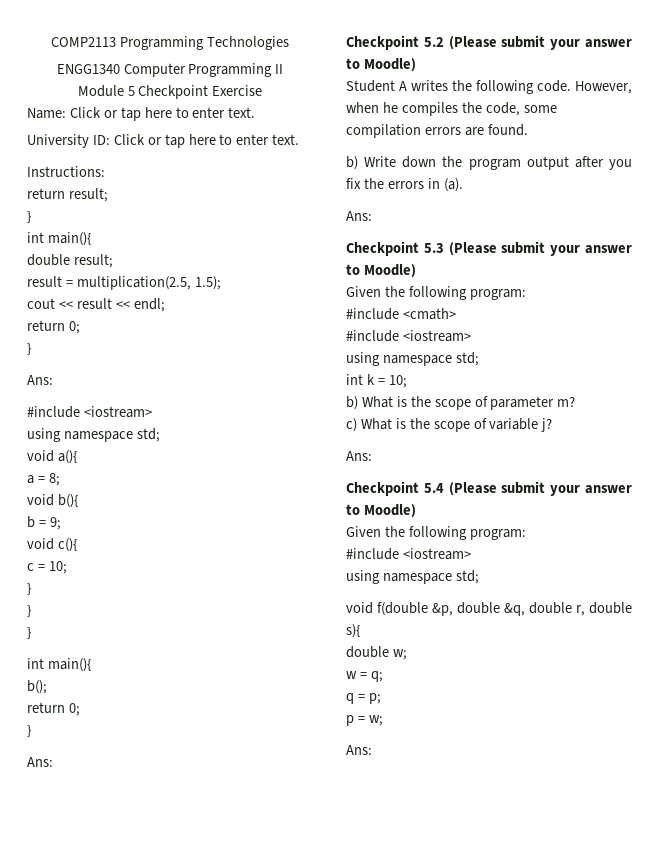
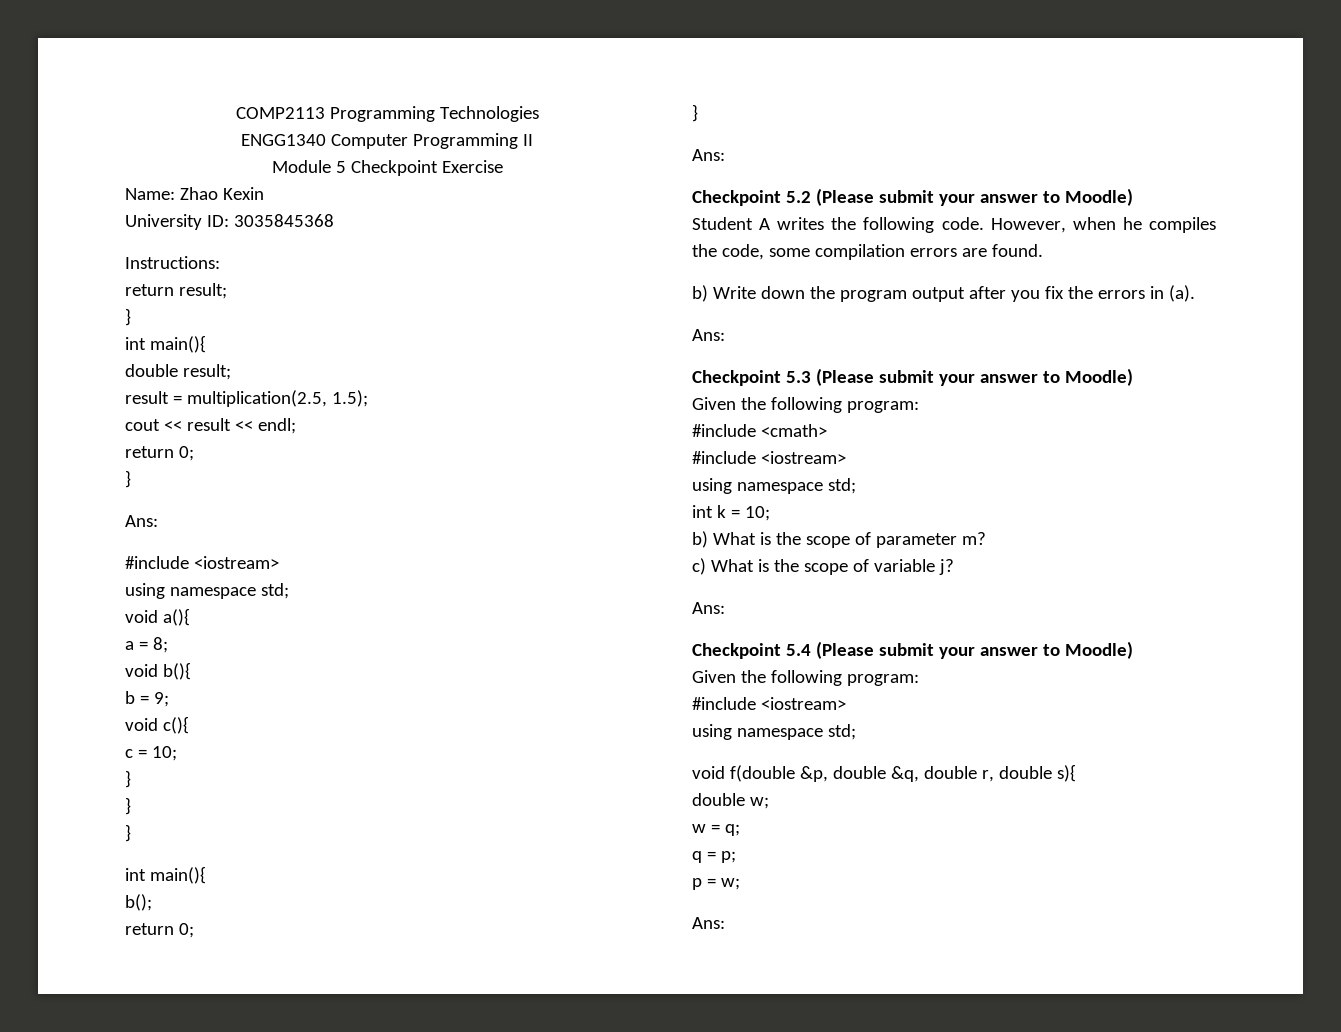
- Name: Click or tap here to enter text.
- University ID: Click or tap here to enter text.
+ Name: Zhao Kexin
+ University ID: 3035845368

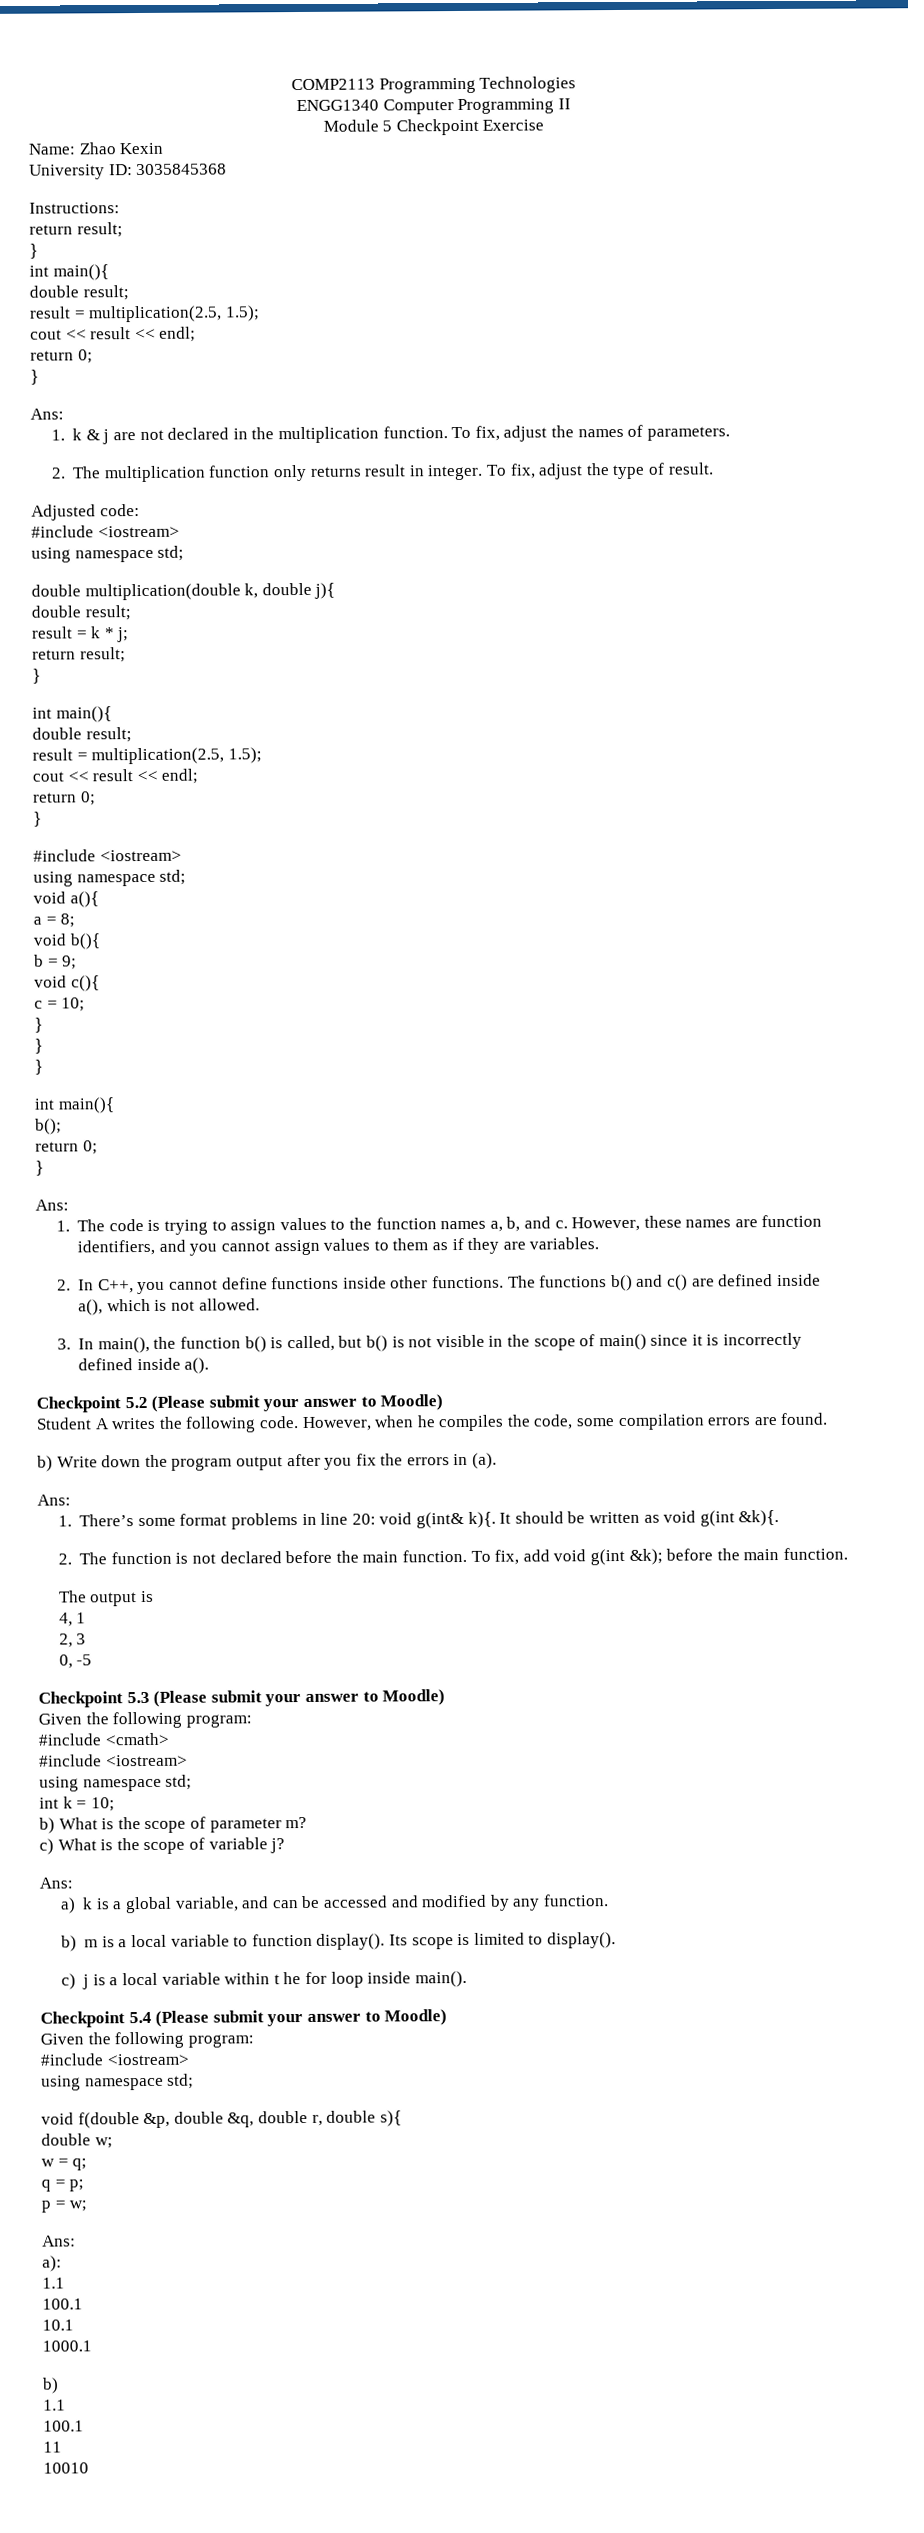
+ 1. k & j are not declared in the multiplication function. To fix, adjust the names of parameters.
+ 2. The multiplication function only returns result in integer. To fix, adjust the type of result.
+ Adjusted code:
+ #include <iostream>
+ using namespace std;
+ double multiplication(double k, double j){
+ double result;
+ result = k * j;
+ return result;
+ }
+ int main(){
+ double result;
+ result = multiplication(2.5, 1.5);
+ cout << result << endl;
+ return 0;
+ }
+ 1. The code is trying to assign values to the function names a, b, and c. However, these names are function identifiers, and you cannot assign values to them as if they are variables.
+ 2. In C++, you cannot define functions inside other functions. The functions b() and c() are defined inside a(), which is not allowed.
+ 3. In main(), the function b() is called, but b() is not visible in the scope of main() since it is incorrectly defined inside a().
+ 1. There’s some format problems in line 20: void g(int& k){. It should be written as void g(int &k){.
+ 2. The function is not declared before the main function. To fix, add void g(int &k); before the main function.
+ The output is
+ 4, 1
+ 2, 3
+ 0, -5
+ a) k is a global variable, and can be accessed and modified by any function.
+ b) m is a local variable to function display(). Its scope is limited to display().
+ c) j is a local variable within t he for loop inside main().
+ a):
+ 1.1
+ 100.1
+ 10.1
+ 1000.1
+ b)
+ 1.1
+ 100.1
+ 11
+ 10010

